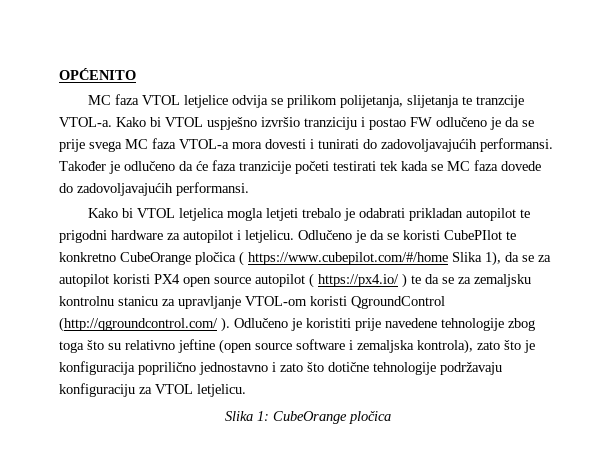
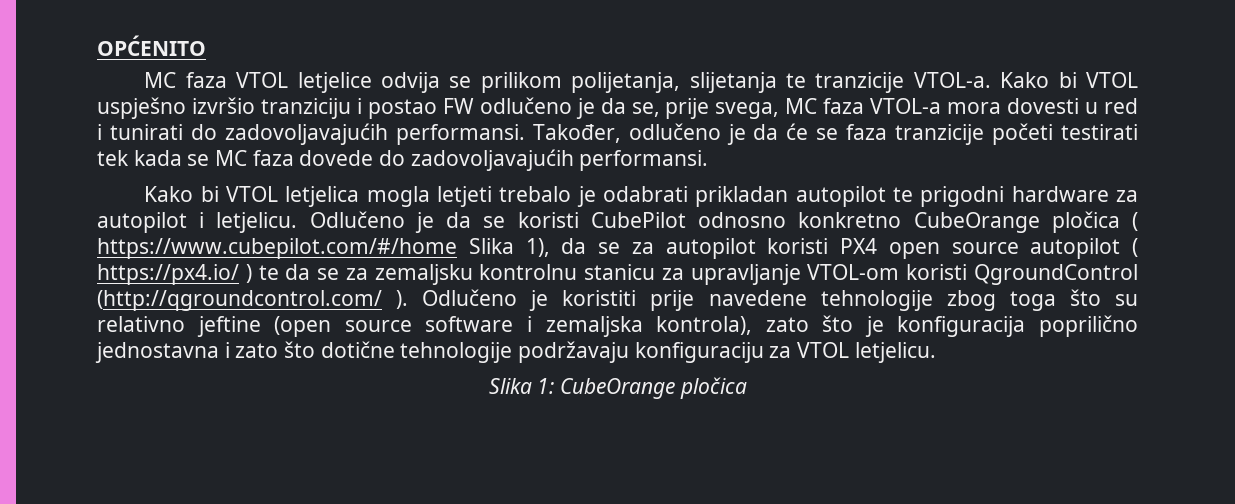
- MC faza VTOL letjelice odvija se prilikom polijetanja, slijetanja te tranzcije VTOL-a.
+ MC faza VTOL letjelice odvija se prilikom polijetanja, slijetanja te tranzicije VTOL-a.
- Kako bi VTOL uspješno izvršio tranziciju i postao FW odlučeno je da se prije svega MC faza VTOL-a mora dovesti i tunirati do zadovoljavajućih performansi.
+ Kako bi VTOL uspješno izvršio tranziciju i postao FW odlučeno je da se, prije svega, MC faza VTOL-a mora dovesti u red i tunirati do zadovoljavajućih performansi.
- Također je odlučeno da će faza tranzicije početi testirati tek kada se MC faza dovede do zadovoljavajućih performansi.
+ Također, odlučeno je da će se faza tranzicije početi testirati tek kada se MC faza dovede do zadovoljavajućih performansi.
- Odlučeno je da se koristi CubePIlot te konkretno CubeOrange pločica ( https://www.cubepilot.com/#/home Slika 1), da se za autopilot koristi PX4 open source autopilot ( https://px4.io/ ) te da se za zemaljsku kontrolnu stanicu za upravljanje VTOL-om koristi QgroundControl (http://qgroundcontrol.com/ ).
+ Odlučeno je da se koristi CubePilot odnosno konkretno CubeOrange pločica ( https://www.cubepilot.com/#/home Slika 1), da se za autopilot koristi PX4 open source autopilot ( https://px4.io/ ) te da se za zemaljsku kontrolnu stanicu za upravljanje VTOL-om koristi QgroundControl (http://qgroundcontrol.com/ ).
- Odlučeno je koristiti prije navedene tehnologije zbog toga što su relativno jeftine (open source software i zemaljska kontrola), zato što je konfiguracija poprilično jednostavno i zato što dotične tehnologije podržavaju konfiguraciju za VTOL letjelicu.
+ Odlučeno je koristiti prije navedene tehnologije zbog toga što su relativno jeftine (open source software i zemaljska kontrola), zato što je konfiguracija poprilično jednostavna i zato što dotične tehnologije podržavaju konfiguraciju za VTOL letjelicu.

